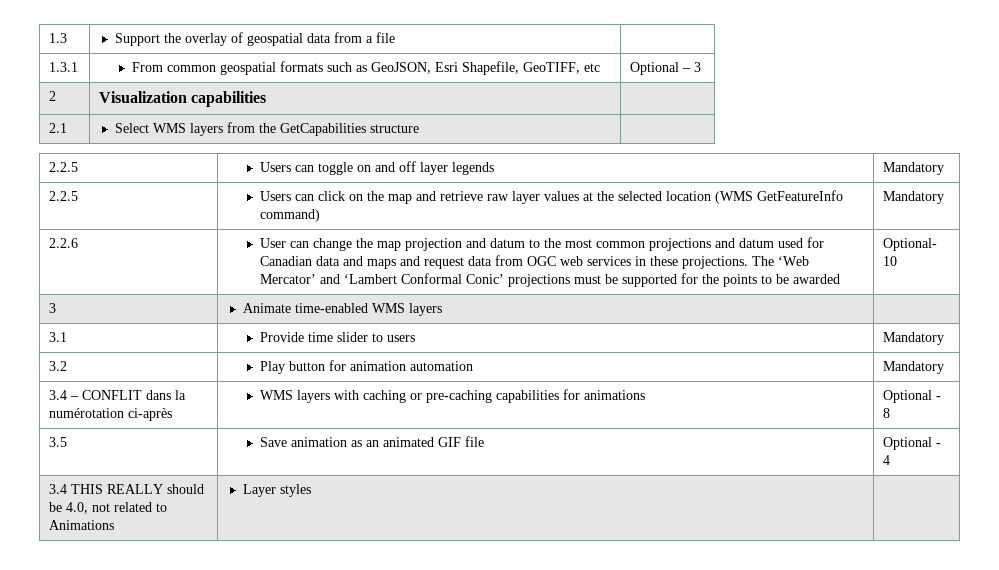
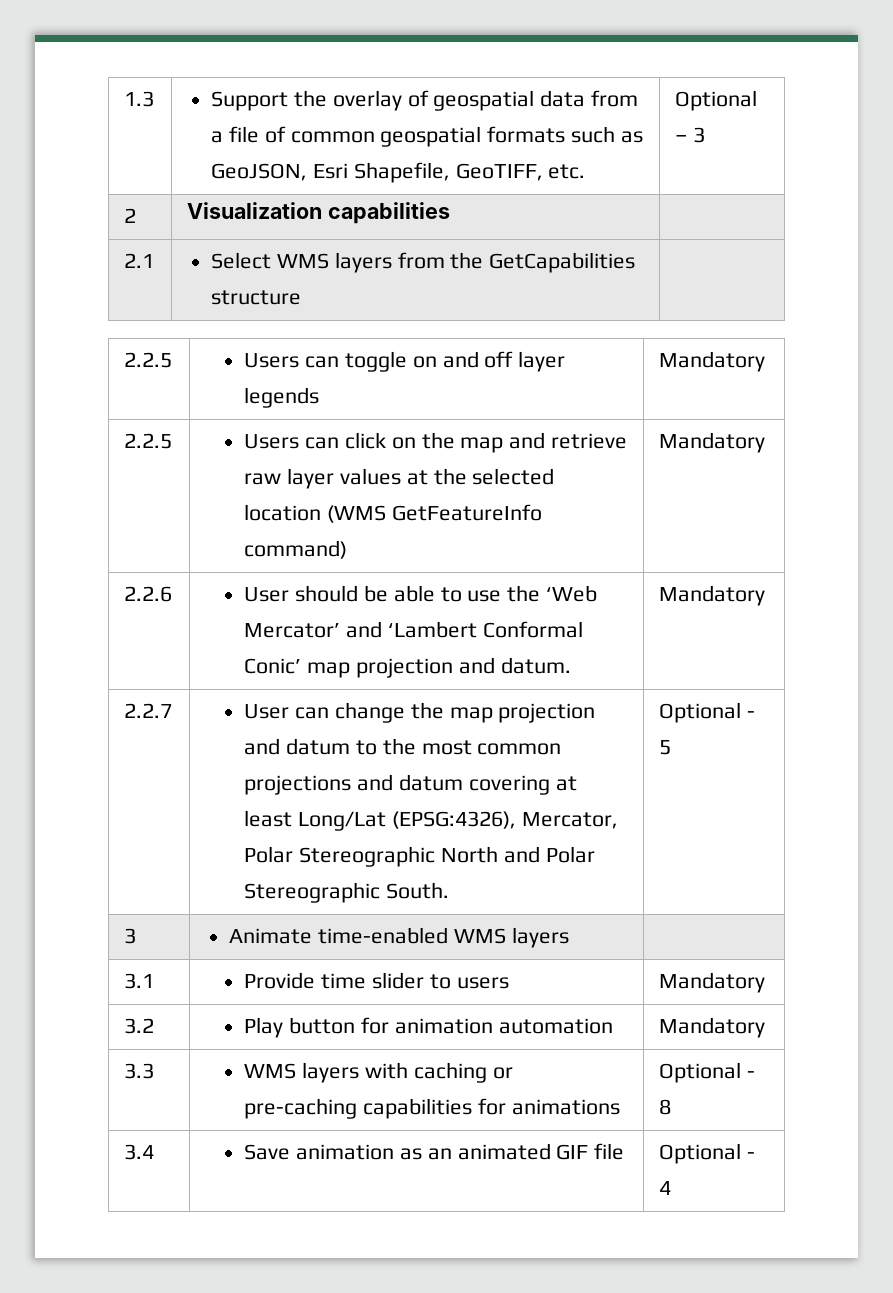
- 1.3 | Support the overlay of geospatial data from a file |
- 1.3.1 | From common geospatial formats such as GeoJSON, Esri Shapefile, GeoTIFF, etc | Optional – 3
+ 1.3 | Support the overlay of geospatial data from a file of common geospatial formats such as GeoJSON, Esri Shapefile, GeoTIFF, etc. | Optional – 3
- User can change the map projection and datum to the most common projections and datum used for Canadian data and maps and request data from OGC web services in these projections. The ‘Web Mercator’ and ‘Lambert Conformal Conic’ projections must be supported for the points to be awarded | Optional- 10
+ User should be able to use the ‘Web Mercator’ and ‘Lambert Conformal Conic’ map projection and datum. | Mandatory
+ 2.2.7 | User can change the map projection and datum to the most common projections and datum covering at least Long/Lat (EPSG:4326), Mercator, Polar Stereographic North and Polar Stereographic South. | Optional - 5
- 3.4 – CONFLIT dans la numérotation ci-après | WMS layers with caching or pre-caching capabilities for animations | Optional - 8
+ 3.3 | WMS layers with caching or pre-caching capabilities for animations | Optional - 8
- 3.5 | Save animation as an animated GIF file | Optional - 4
+ 3.4 | Save animation as an animated GIF file | Optional - 4
- 3.4 THIS REALLY should be 4.0, not related to Animations | Layer styles |

